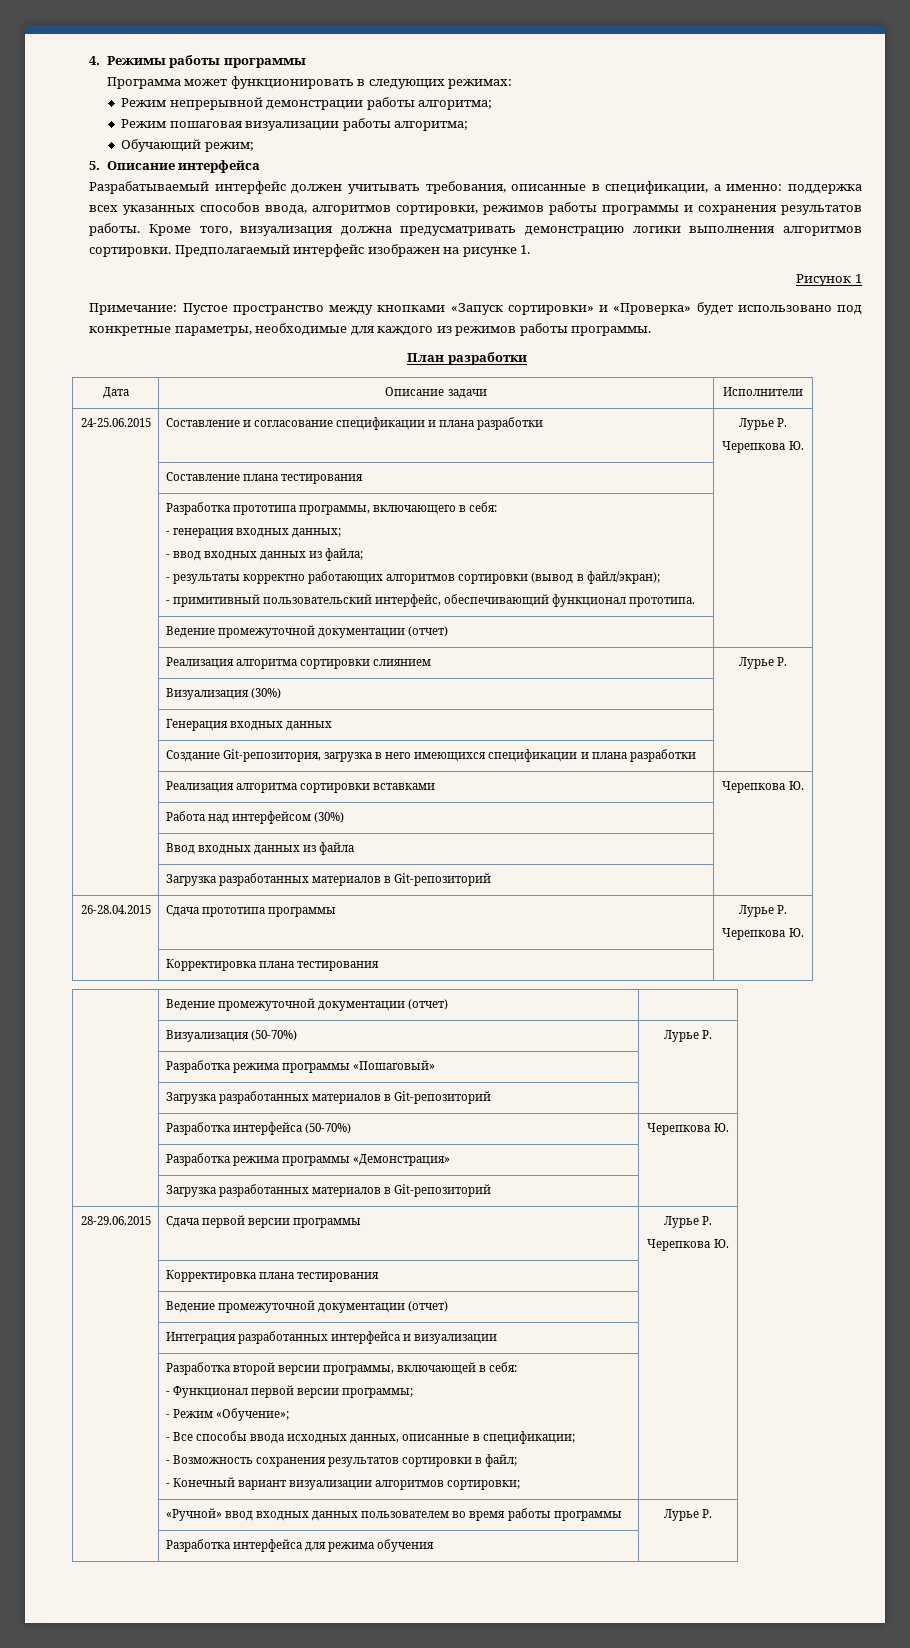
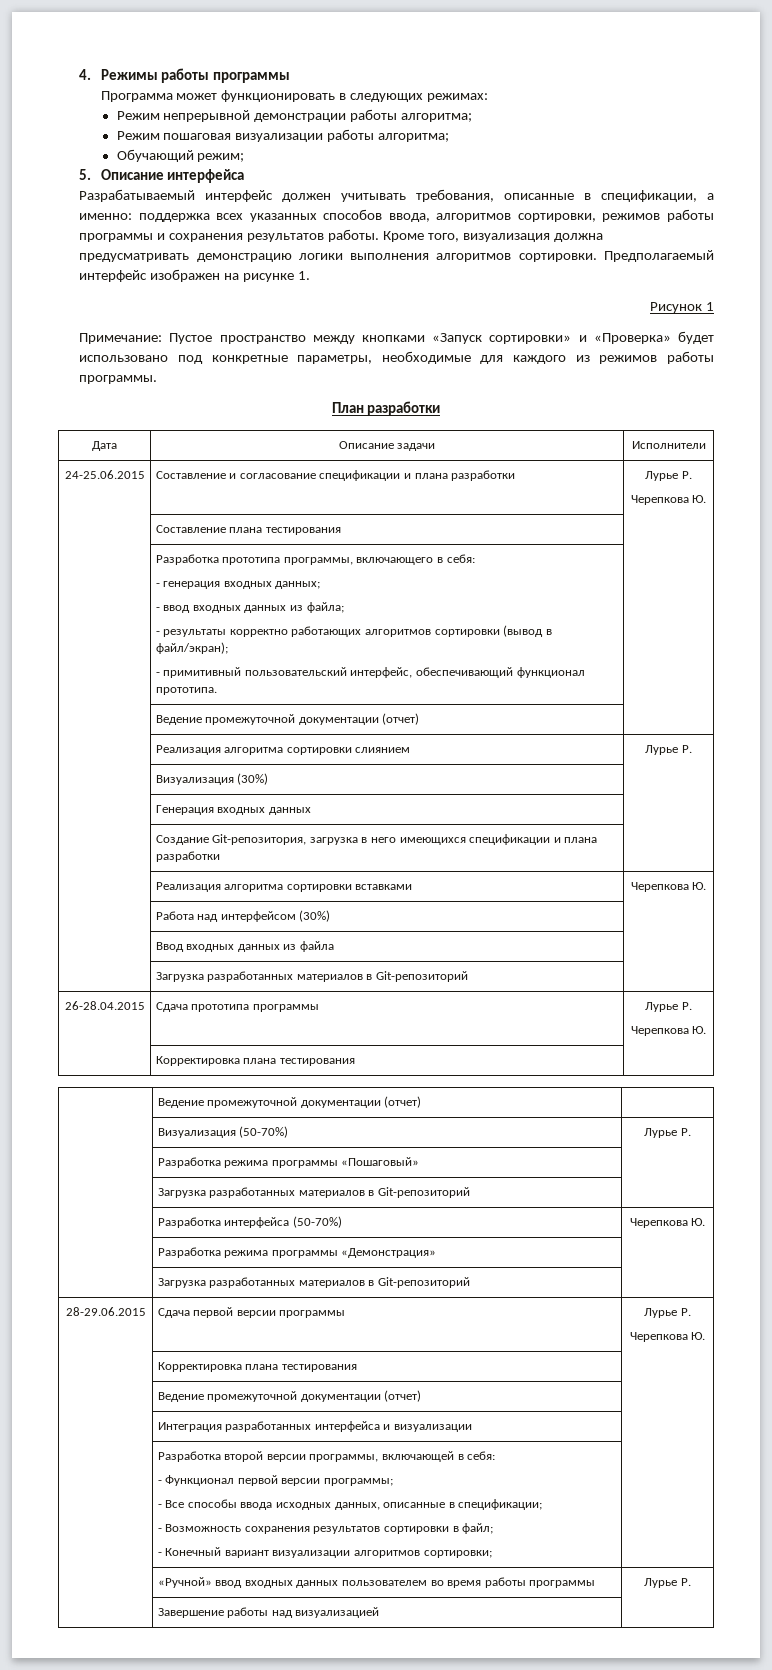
  | Разработка второй версии программы, включающей в себя:
  - Функционал первой версии программы;
- - Режим «Обучение»;
- | Разработка интерфейса для режима обучения |
+ | Завершение работы над визуализацией |

